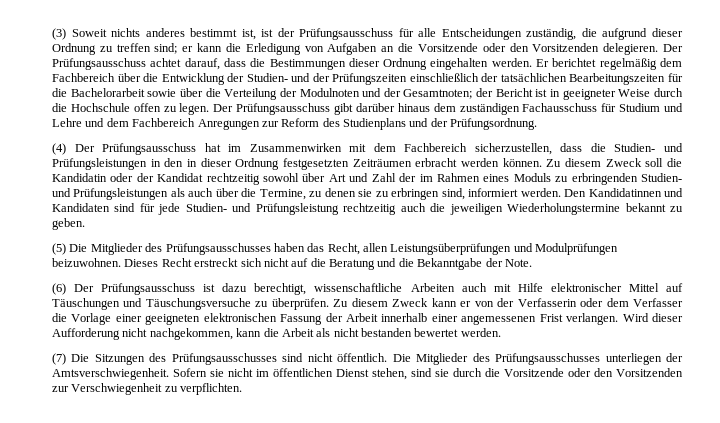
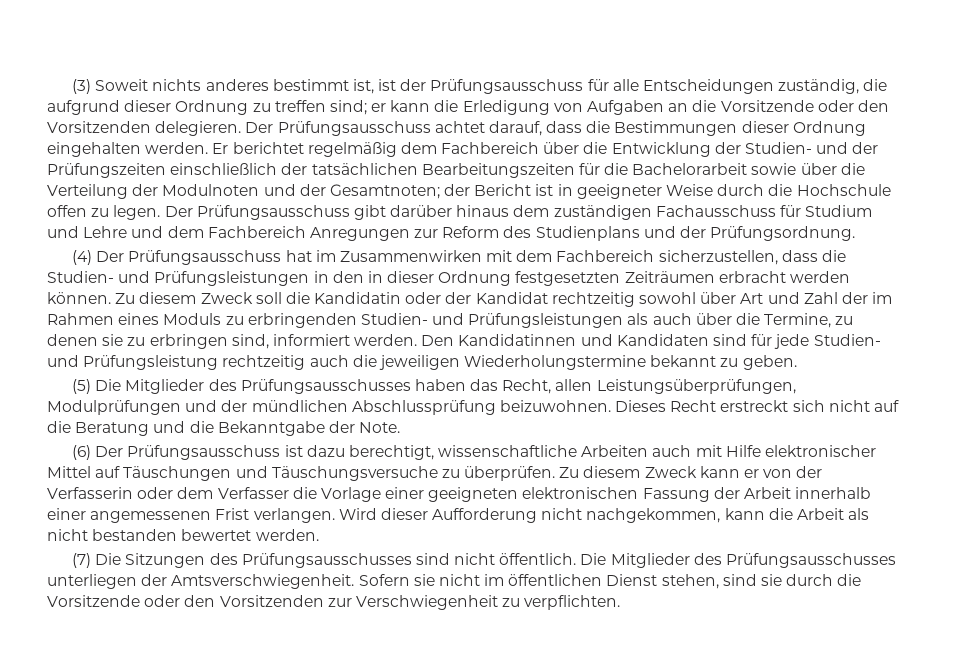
- (5) Die Mitglieder des Prüfungsausschusses haben das Recht, allen Leistungsüberprüfungen und Modulprüfungen beizuwohnen.
+ (5) Die Mitglieder des Prüfungsausschusses haben das Recht, allen Leistungsüberprüfungen, Modulprüfungen und der mündlichen Abschlussprüfung beizuwohnen.

